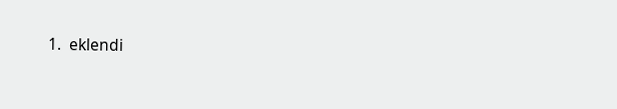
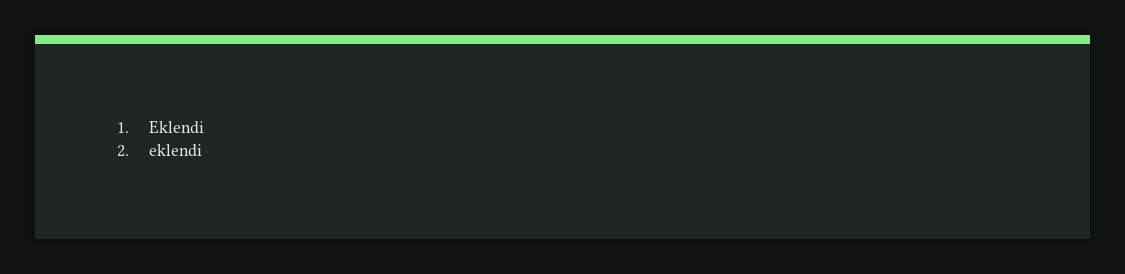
- 1. eklendi
+ 1. Eklendi
+ 2. eklendi

